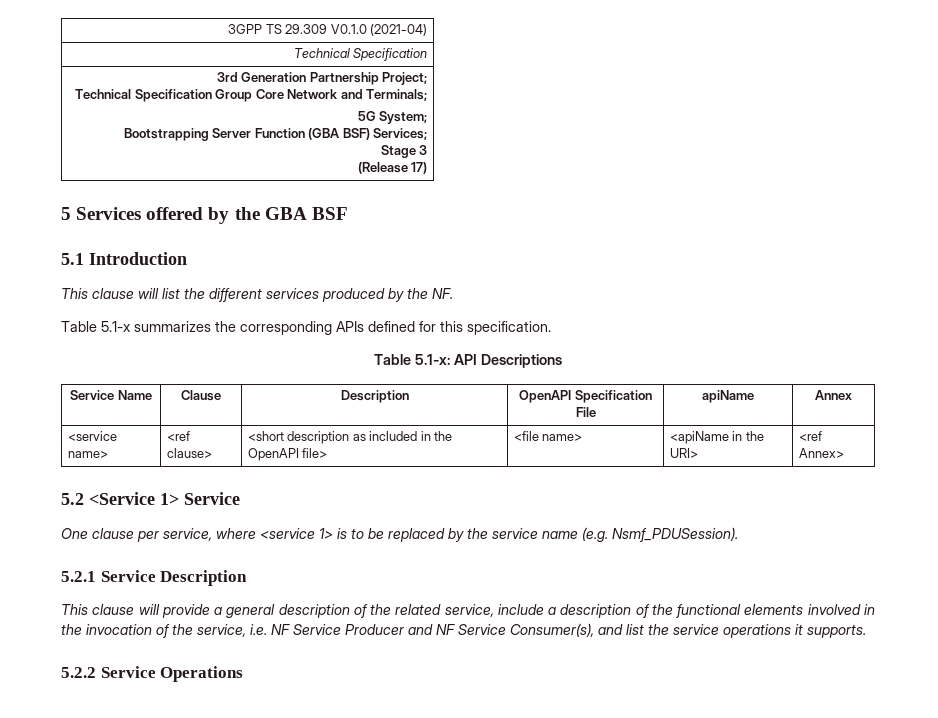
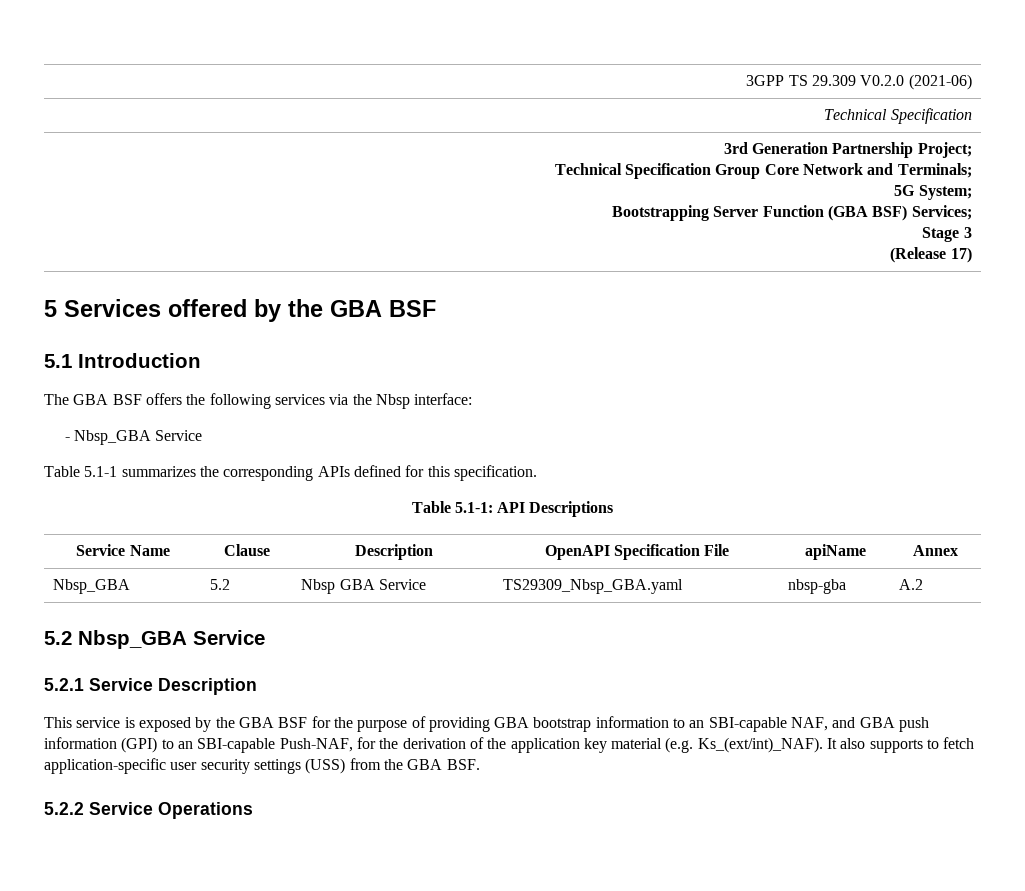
- 3GPP TS 29.309 V0.1.0 (2021-04)
+ 3GPP TS 29.309 V0.2.0 (2021-06)
- This clause will list the different services produced by the NF.
- Table 5.1-x summarizes the corresponding APIs defined for this specification.
+ The GBA BSF offers the following services via the Nbsp interface:
+ - Nbsp_GBA Service
+ Table 5.1-1 summarizes the corresponding APIs defined for this specification.
- Table 5.1-x: API Descriptions
+ Table 5.1-1: API Descriptions
- <service name> | <ref clause> | <short description as included in the OpenAPI file> | <file name> | <apiName in the URI> | <ref Annex>
- 5.2 <Service 1> Service
- One clause per service, where <service 1> is to be replaced by the service name (e.g. Nsmf_PDUSession).
+ Nbsp_GBA | 5.2 | Nbsp GBA Service | TS29309_Nbsp_GBA.yaml | nbsp-gba | A.2
+ 5.2 Nbsp_GBA Service
  5.2.1 Service Description
- This clause will provide a general description of the related service, include a description of the functional elements involved in the invocation of the service, i.e. NF Service Producer and NF Service Consumer(s), and list the service operations it supports.
+ This service is exposed by the GBA BSF for the purpose of providing GBA bootstrap information to an SBI-capable NAF, and GBA push information (GPI) to an SBI-capable Push-NAF, for the derivation of the application key material (e.g. Ks_(ext/int)_NAF). It also supports to fetch application-specific user security settings (USS) from the GBA BSF.

